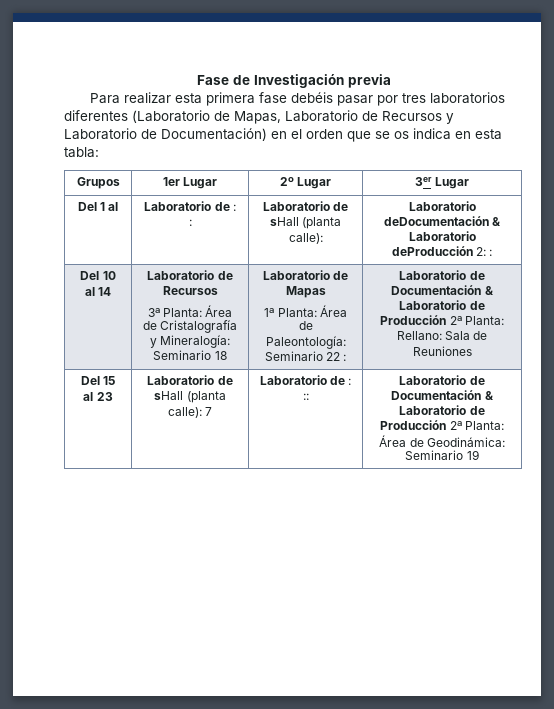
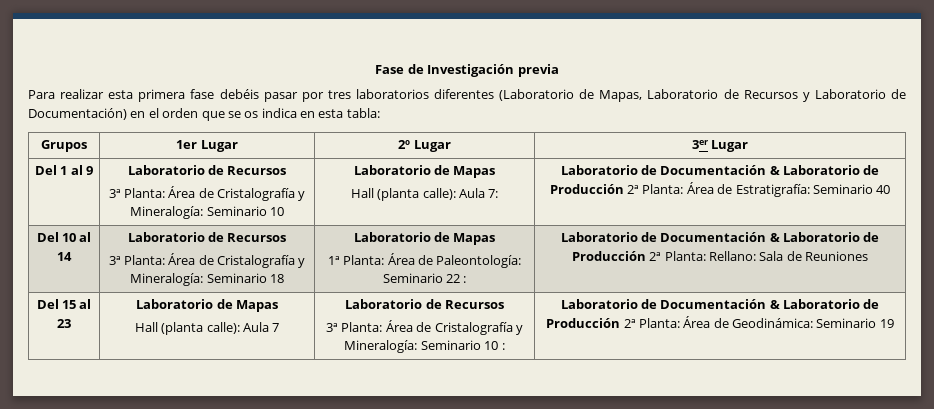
- Del 1 al | Laboratorio de : : | Laboratorio de sHall (planta calle): | Laboratorio deDocumentación & Laboratorio deProducción 2: :
+ Del 1 al 9 | Laboratorio de Recursos
+ 3ª Planta: Área de Cristalografía y Mineralogía: Seminario 10 | Laboratorio de Mapas
+ Hall (planta calle): Aula 7: | Laboratorio de Documentación & Laboratorio de Producción 2ª Planta: Área de Estratigrafía: Seminario 40
- Del 15 al 23 | Laboratorio de sHall (planta calle): 7 | Laboratorio de : :: | Laboratorio de Documentación & Laboratorio de Producción 2ª Planta: Área de Geodinámica: Seminario 19
+ Del 15 al 23 | Laboratorio de Mapas
+ Hall (planta calle): Aula 7 | Laboratorio de Recursos
+ 3ª Planta: Área de Cristalografía y Mineralogía: Seminario 10 : | Laboratorio de Documentación & Laboratorio de Producción 2ª Planta: Área de Geodinámica: Seminario 19

